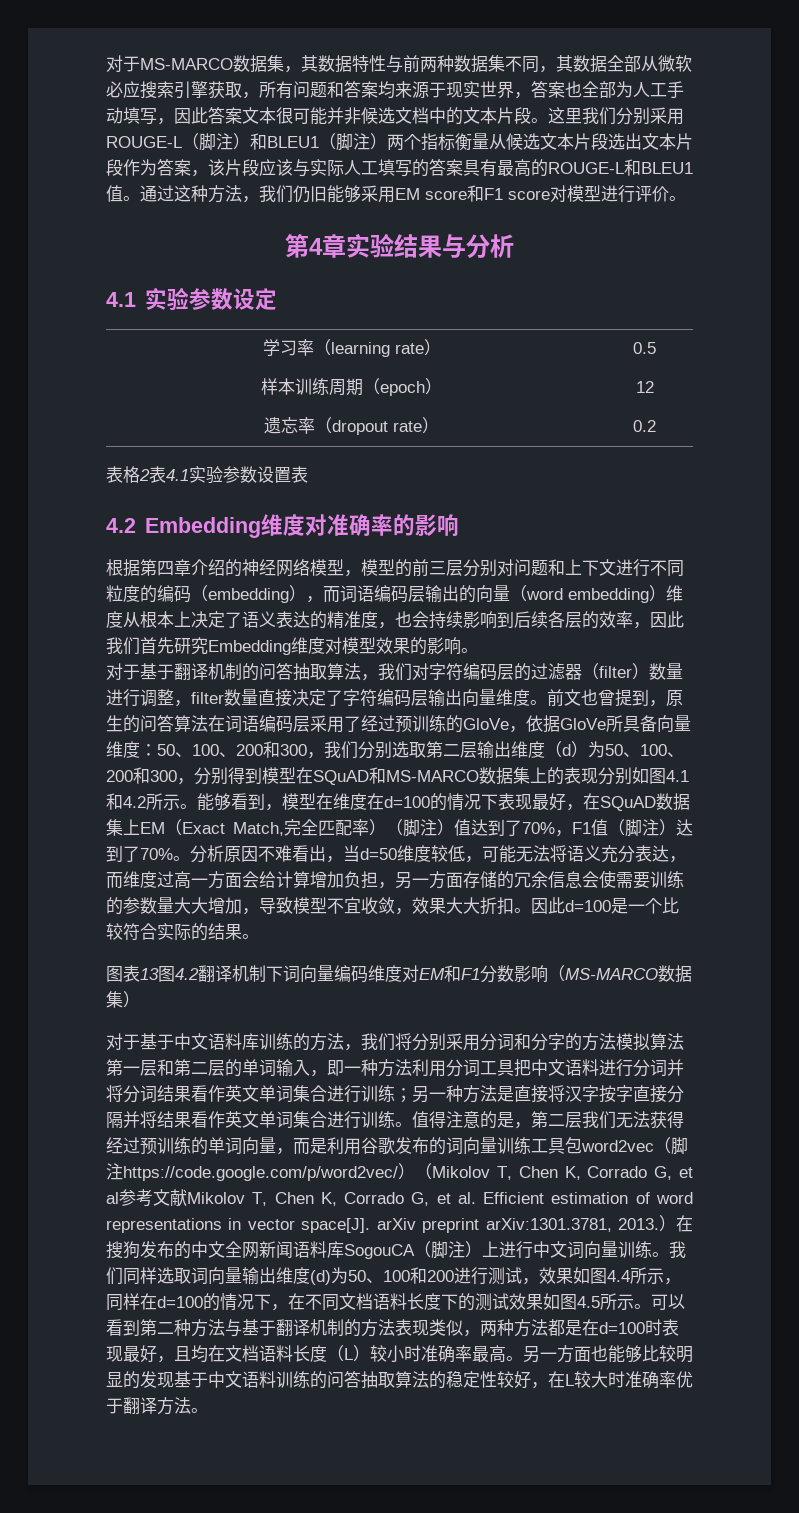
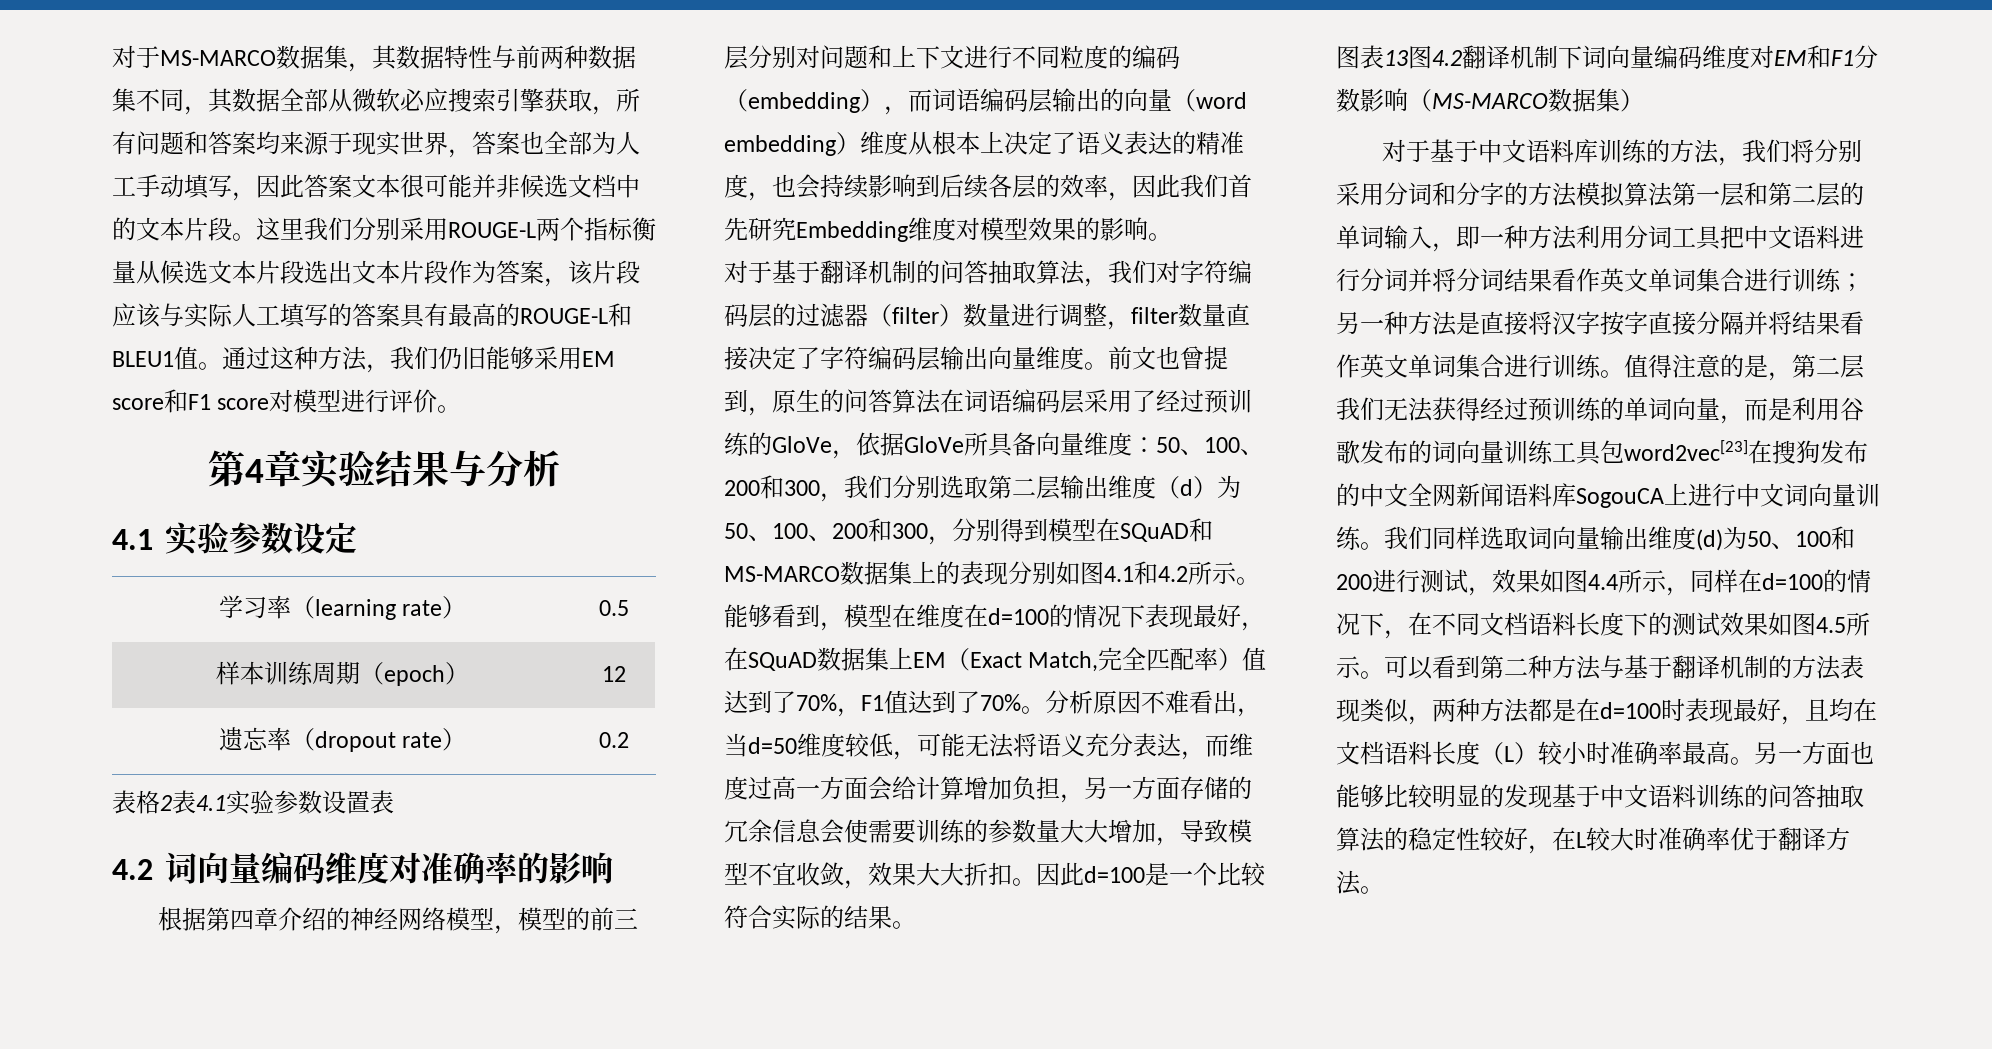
- 这里我们分别采用ROUGE-L（脚注）和BLEU1（脚注）两个指标衡量从候选文本片段选出文本片段作为答案，该片段应该与实际人工填写的答案具有最高的ROUGE-L和BLEU1值。
+ 这里我们分别采用ROUGE-L两个指标衡量从候选文本片段选出文本片段作为答案，该片段应该与实际人工填写的答案具有最高的ROUGE-L和BLEU1值。
- 4.2 Embedding维度对准确率的影响
+ 4.2词向量编码维度对准确率的影响
- 能够看到，模型在维度在d=100的情况下表现最好，在SQuAD数据集上EM（Exact Match,完全匹配率）（脚注）值达到了70%，F1值（脚注）达到了70%。
+ 能够看到，模型在维度在d=100的情况下表现最好，在SQuAD数据集上EM（Exact Match,完全匹配率）值达到了70%，F1值达到了70%。
- 值得注意的是，第二层我们无法获得经过预训练的单词向量，而是利用谷歌发布的词向量训练工具包word2vec（脚注https://code.google.com/p/word2vec/）（Mikolov T, Chen K, Corrado G, et al参考文献Mikolov T, Chen K, Corrado G, et al. Efficient estimation of word representations in vector space[J]. arXiv preprint arXiv:1301.3781, 2013.）在搜狗发布的中文全网新闻语料库SogouCA（脚注）上进行中文词向量训练。
+ 值得注意的是，第二层我们无法获得经过预训练的单词向量，而是利用谷歌发布的词向量训练工具包word2vec[23]在搜狗发布的中文全网新闻语料库SogouCA上进行中文词向量训练。

